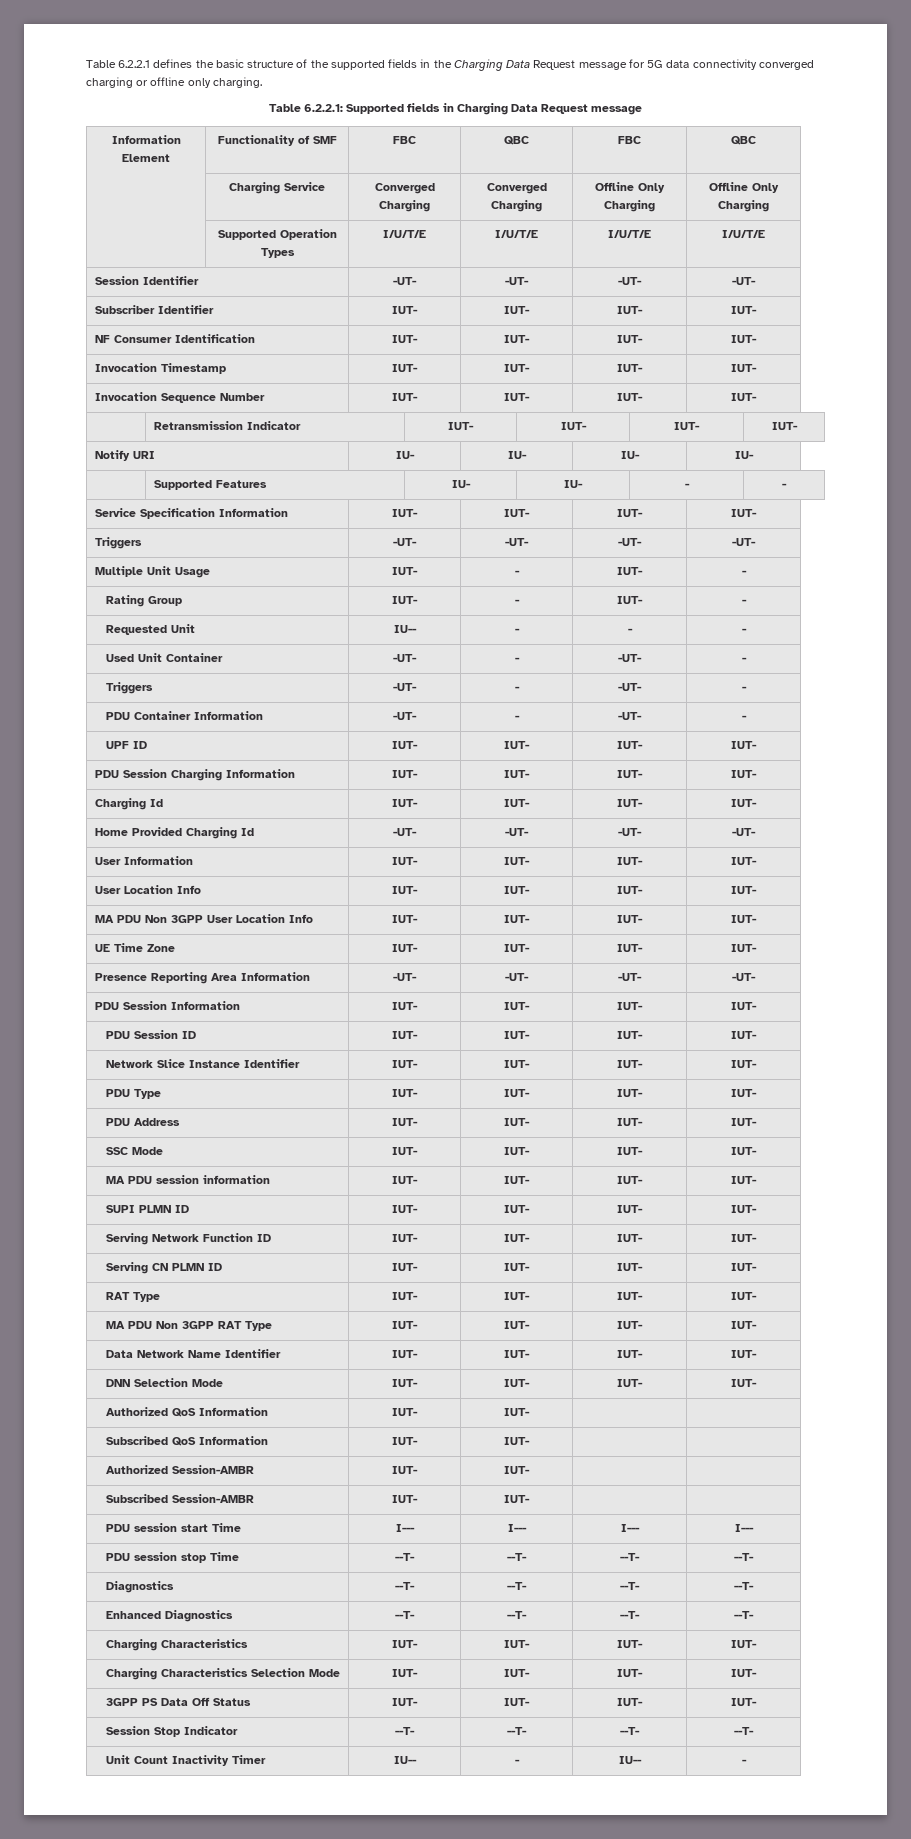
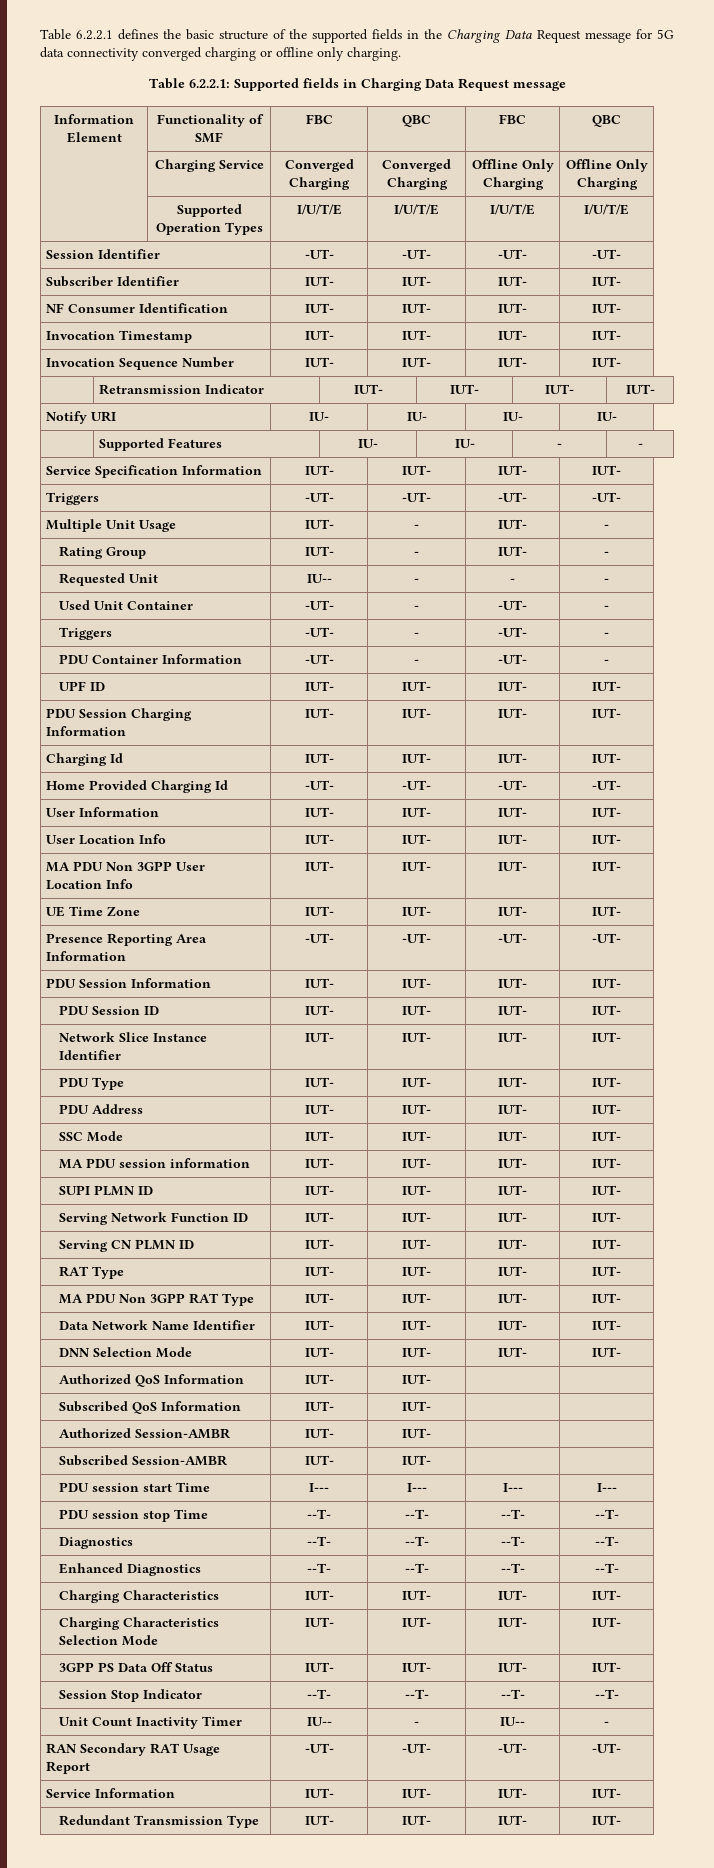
+ RAN Secondary RAT Usage Report | -UT- | -UT- | -UT- | -UT-
+ Service Information | IUT- | IUT- | IUT- | IUT-
+ Redundant Transmission Type | IUT- | IUT- | IUT- | IUT-

